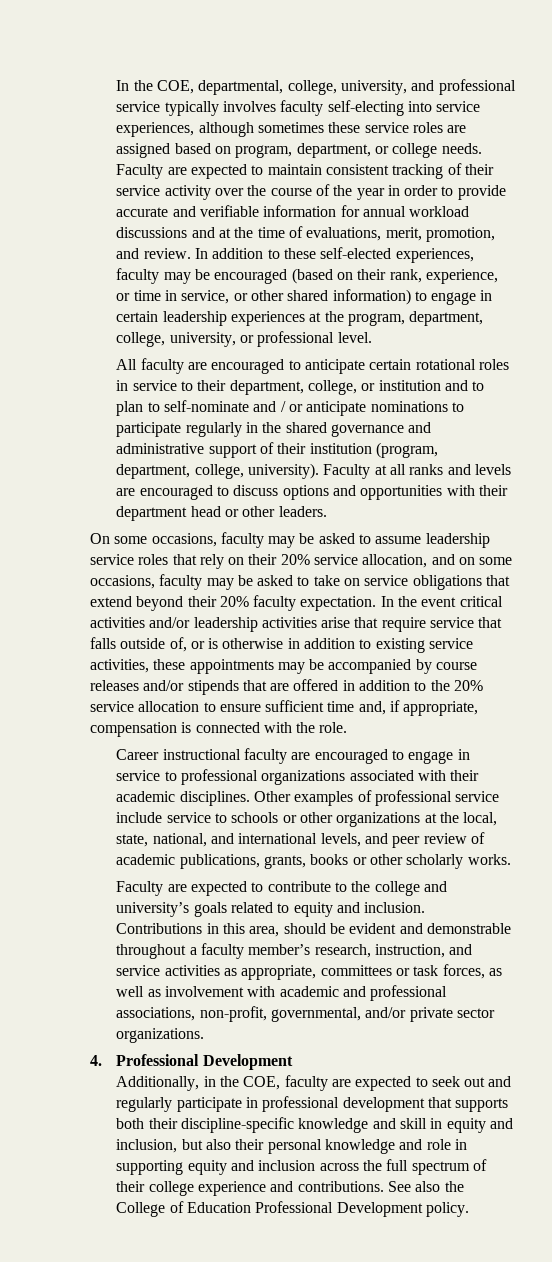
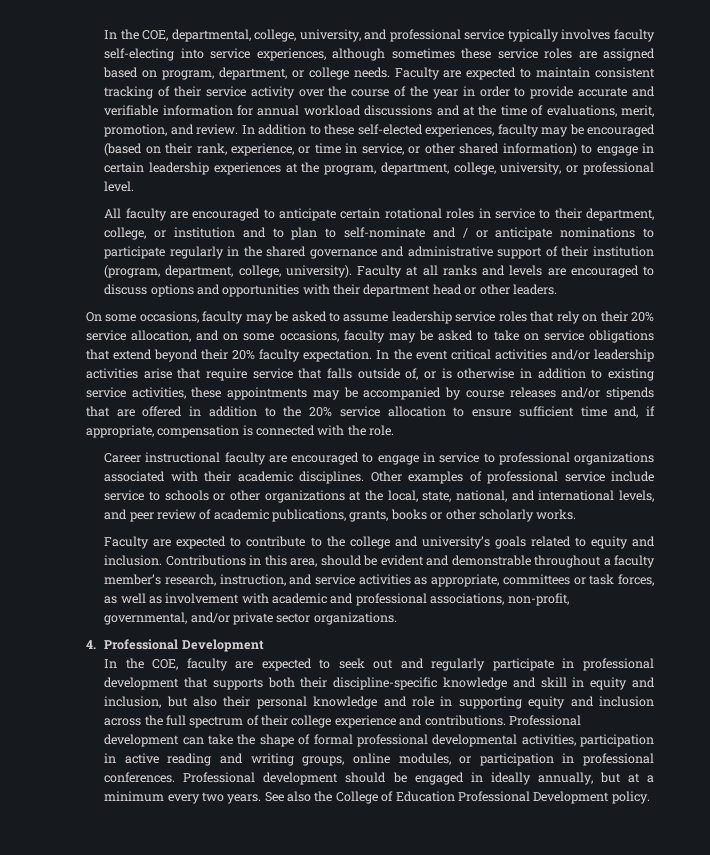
- Additionally, in the COE, faculty are expected to seek out and regularly participate in professional development that supports both their discipline-specific knowledge and skill in equity and inclusion, but also their personal knowledge and role in supporting equity and inclusion across the full spectrum of their college experience and contributions.
+ In the COE, faculty are expected to seek out and regularly participate in professional development that supports both their discipline-specific knowledge and skill in equity and inclusion, but also their personal knowledge and role in supporting equity and inclusion across the full spectrum of their college experience and contributions.
+ Professional development can take the shape of formal professional developmental activities, participation in active reading and writing groups, online modules, or participation in professional conferences. Professional development should be engaged in ideally annually, but at a minimum every two years.

